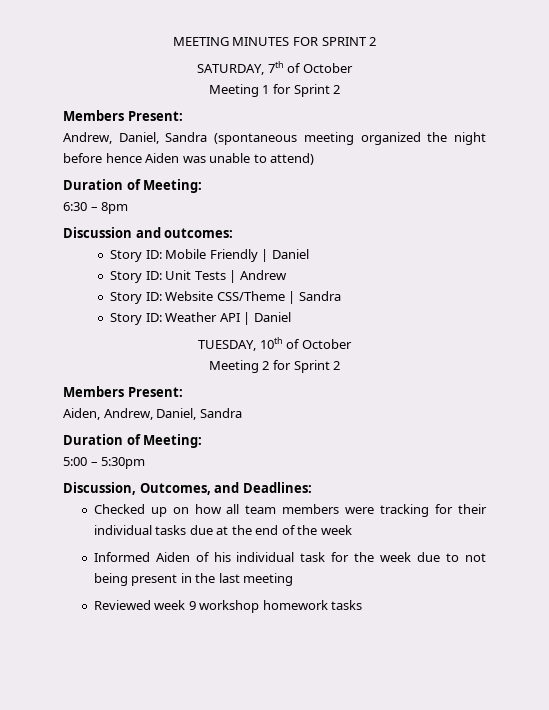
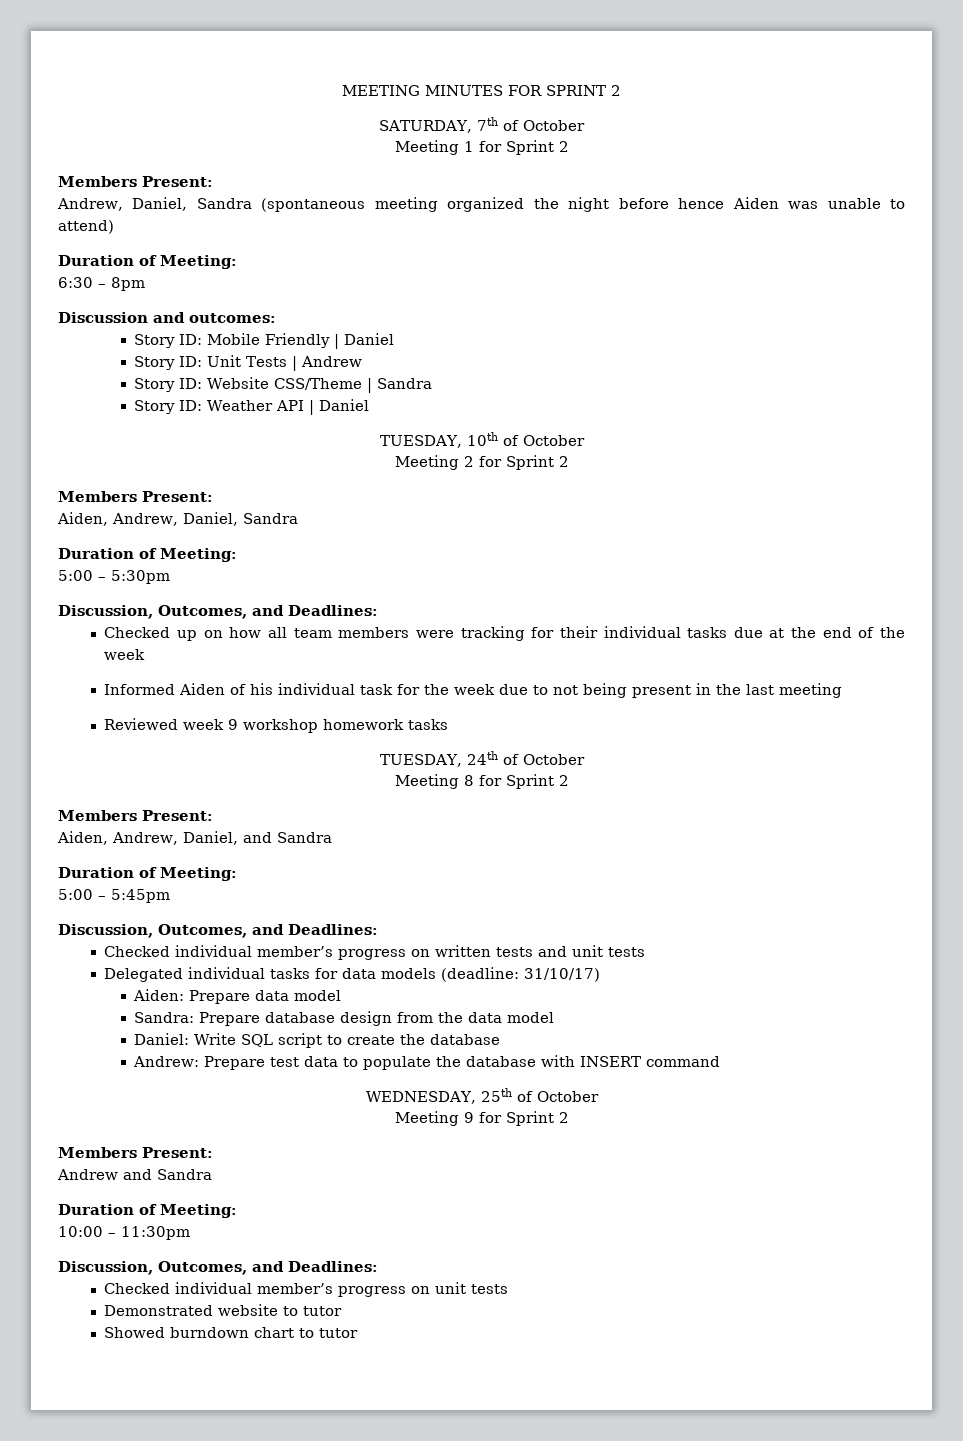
+ TUESDAY, 24th of October
+ Meeting 8 for Sprint 2
+ Members Present:
+ Aiden, Andrew, Daniel, and Sandra
+ Duration of Meeting:
+ 5:00 – 5:45pm
+ Discussion, Outcomes, and Deadlines:
+ Checked individual member’s progress on written tests and unit tests
+ Delegated individual tasks for data models (deadline: 31/10/17)
+ Aiden: Prepare data model
+ Sandra: Prepare database design from the data model
+ Daniel: Write SQL script to create the database
+ Andrew: Prepare test data to populate the database with INSERT command
+ WEDNESDAY, 25th of October
+ Meeting 9 for Sprint 2
+ Members Present:
+ Andrew and Sandra
+ Duration of Meeting:
+ 10:00 – 11:30pm
+ Discussion, Outcomes, and Deadlines:
+ Checked individual member’s progress on unit tests
+ Demonstrated website to tutor
+ Showed burndown chart to tutor

